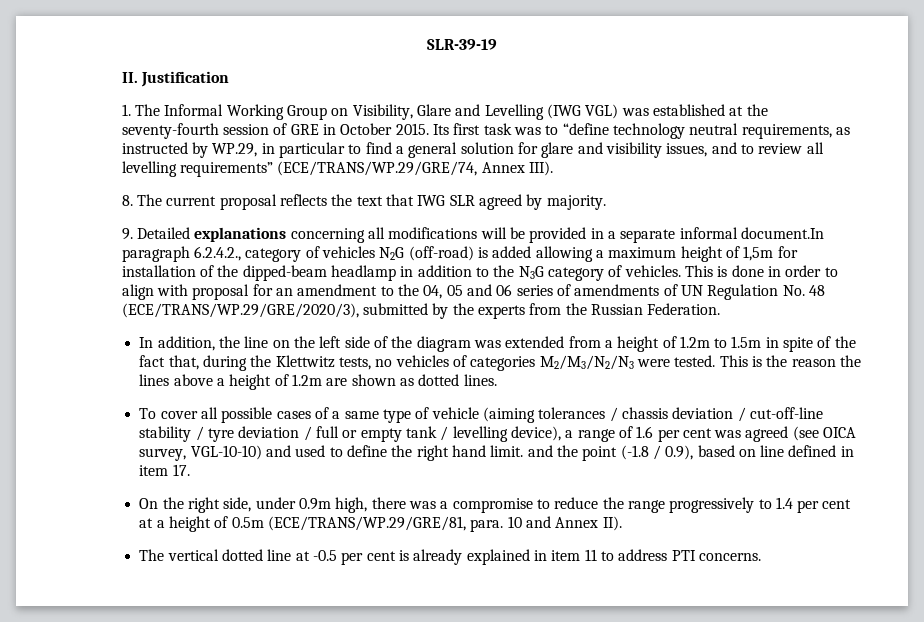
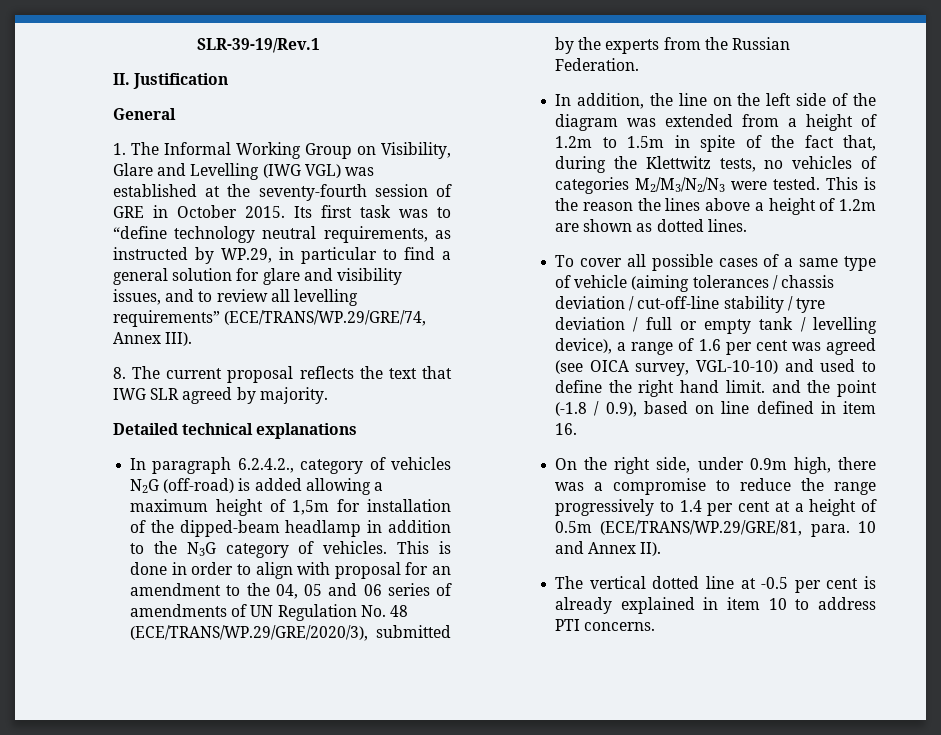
- SLR-39-19
+ SLR-39-19/Rev.1
+ General
- 9. Detailed explanations concerning all modifications will be provided in a separate informal document.In paragraph 6.2.4.2., category of vehicles N2G (off-road) is added allowing a maximum height of 1,5m for installation of the dipped-beam headlamp in addition to the N3G category of vehicles.
+ Detailed technical explanations
+ In paragraph 6.2.4.2., category of vehicles N2G (off-road) is added allowing a maximum height of 1,5m for installation of the dipped-beam headlamp in addition to the N3G category of vehicles.
- To cover all possible cases of a same type of vehicle (aiming tolerances / chassis deviation / cut-off-line stability / tyre deviation / full or empty tank / levelling device), a range of 1.6 per cent was agreed (see OICA survey, VGL-10-10) and used to define the right hand limit. and the point (-1.8 / 0.9), based on line defined in item 17.
+ To cover all possible cases of a same type of vehicle (aiming tolerances / chassis deviation / cut-off-line stability / tyre deviation / full or empty tank / levelling device), a range of 1.6 per cent was agreed (see OICA survey, VGL-10-10) and used to define the right hand limit. and the point (-1.8 / 0.9), based on line defined in item 16.
- The vertical dotted line at -0.5 per cent is already explained in item 11 to address PTI concerns.
+ The vertical dotted line at -0.5 per cent is already explained in item 10 to address PTI concerns.

